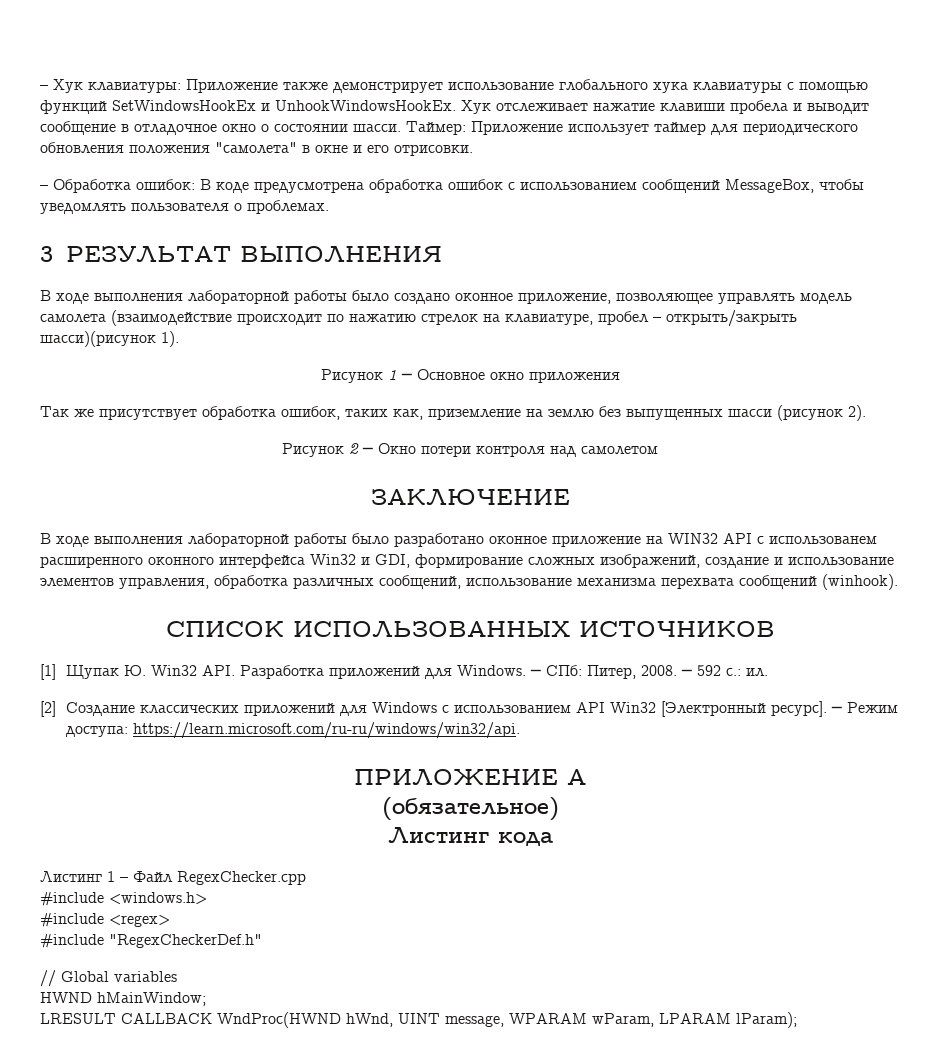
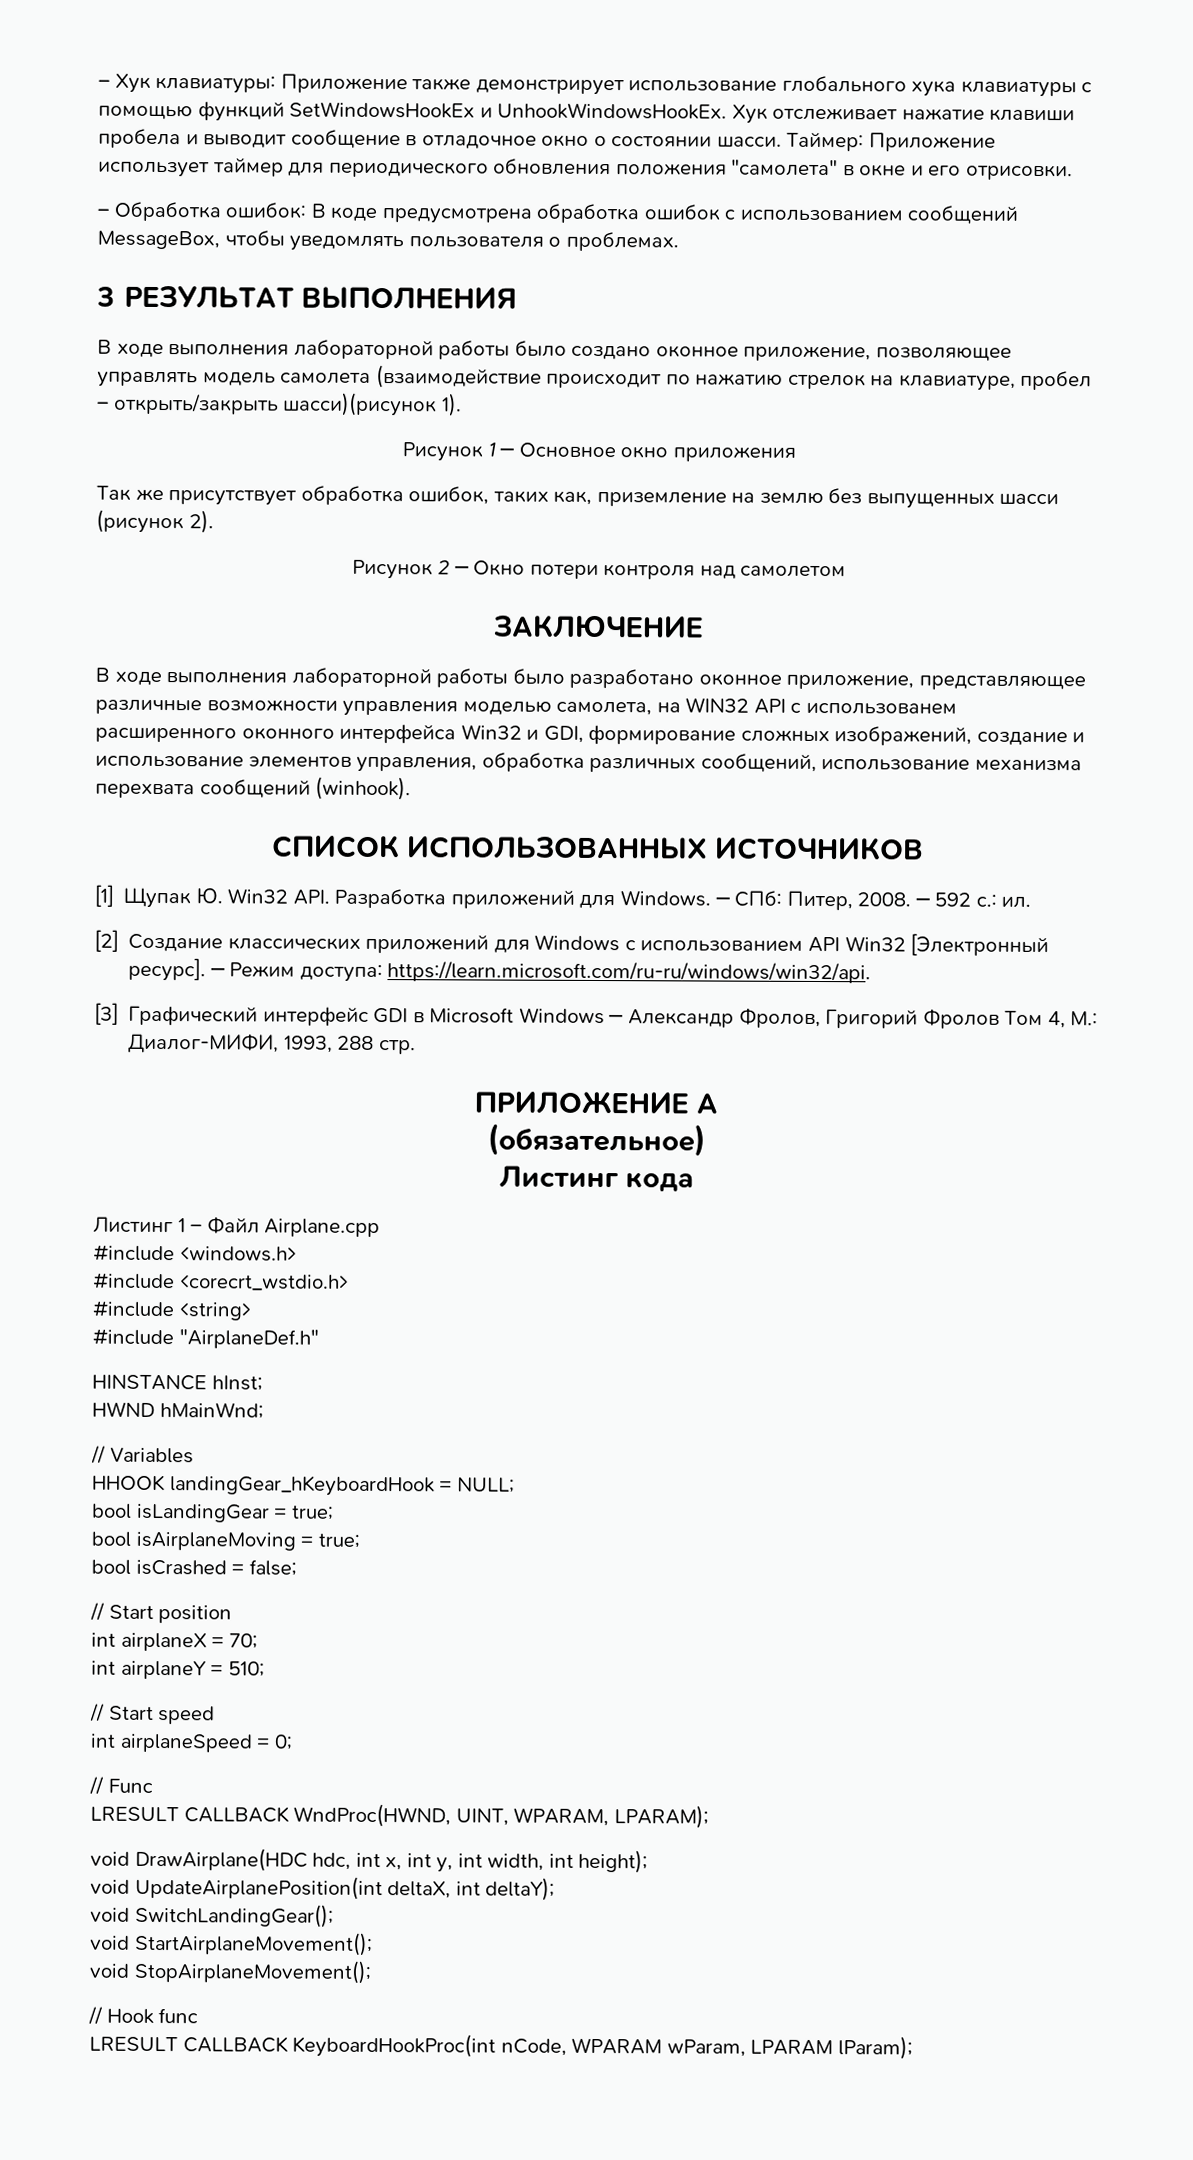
- В ходе выполнения лабораторной работы было разработано оконное приложение на WIN32 API с использованем расширенного оконного интерфейса Win32 и GDI, формирование сложных изображений, создание и использование элементов управления, обработка различных сообщений, использование механизма перехвата сообщений (winhook).
+ В ходе выполнения лабораторной работы было разработано оконное приложение, представляющее различные возможности управления моделью самолета, на WIN32 API с использованем расширенного оконного интерфейса Win32 и GDI, формирование сложных изображений, создание и использование элементов управления, обработка различных сообщений, использование механизма перехвата сообщений (winhook).
+ [3] Графический интерфейс GDI в Microsoft Windows ─ Александр Фролов, Григорий Фролов Том 4, М.: Диалог-МИФИ, 1993, 288 стр.
- Листинг 1 – Файл RegexChecker.cpp
+ Листинг 1 – Файл Airplane.cpp
- #include <regex>
- #include "RegexCheckerDef.h"
- // Global variables
- HWND hMainWindow;
- LRESULT CALLBACK WndProc(HWND hWnd, UINT message, WPARAM wParam, LPARAM lParam);
+ #include <corecrt_wstdio.h>
+ #include <string>
+ #include "AirplaneDef.h"
+ HINSTANCE hInst;
+ HWND hMainWnd;
+ // Variables
+ HHOOK landingGear_hKeyboardHook = NULL;
+ bool isLandingGear = true;
+ bool isAirplaneMoving = true;
+ bool isCrashed = false;
+ // Start position
+ int airplaneX = 70;
+ int airplaneY = 510;
+ // Start speed
+ int airplaneSpeed = 0;
+ // Func
+ LRESULT CALLBACK WndProc(HWND, UINT, WPARAM, LPARAM);
+ void DrawAirplane(HDC hdc, int x, int y, int width, int height);
+ void UpdateAirplanePosition(int deltaX, int deltaY);
+ void SwitchLandingGear();
+ void StartAirplaneMovement();
+ void StopAirplaneMovement();
+ // Hook func
+ LRESULT CALLBACK KeyboardHookProc(int nCode, WPARAM wParam, LPARAM lParam);

